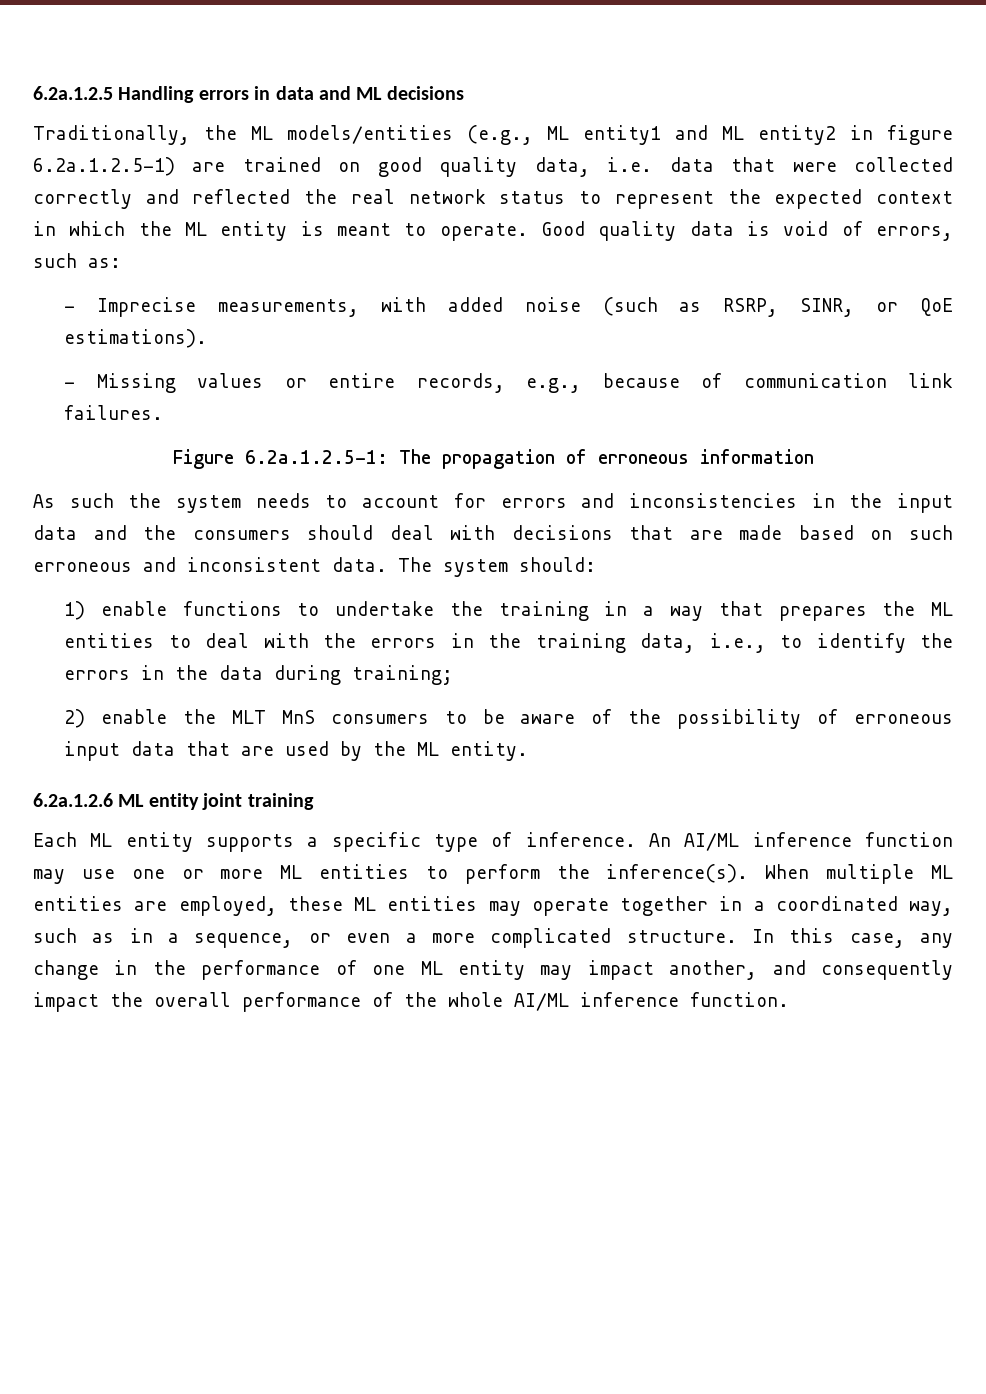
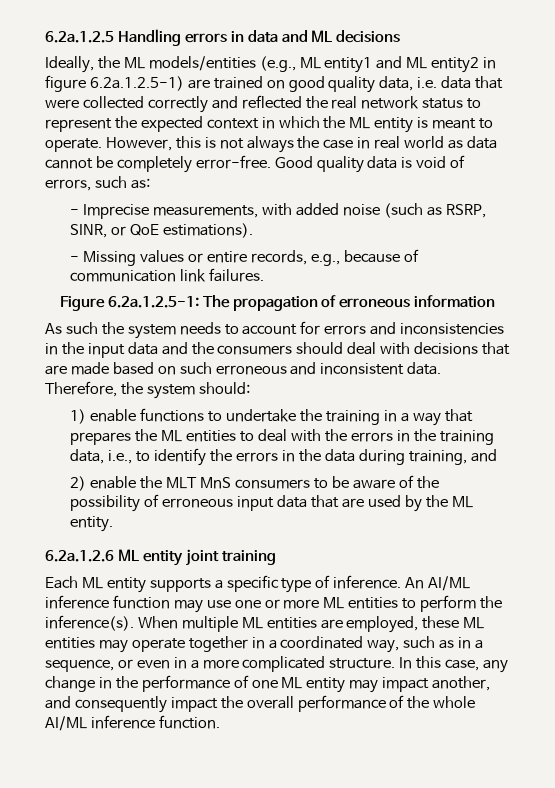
- Traditionally, the ML models/entities (e.g., ML entity1 and ML entity2 in figure 6.2a.1.2.5-1) are trained on good quality data, i.e. data that were collected correctly and reflected the real network status to represent the expected context in which the ML entity is meant to operate.
+ Ideally, the ML models/entities (e.g., ML entity1 and ML entity2 in figure 6.2a.1.2.5-1) are trained on good quality data, i.e. data that were collected correctly and reflected the real network status to represent the expected context in which the ML entity is meant to operate.
+ However, this is not always the case in real world as data cannot be completely error-free.
- The system should:
+ Therefore, the system should:
- 1) enable functions to undertake the training in a way that prepares the ML entities to deal with the errors in the training data, i.e., to identify the errors in the data during training;
+ 1) enable functions to undertake the training in a way that prepares the ML entities to deal with the errors in the training data, i.e., to identify the errors in the data during training, and
- When multiple ML entities are employed, these ML entities may operate together in a coordinated way, such as in a sequence, or even a more complicated structure.
+ When multiple ML entities are employed, these ML entities may operate together in a coordinated way, such as in a sequence, or even in a more complicated structure.

